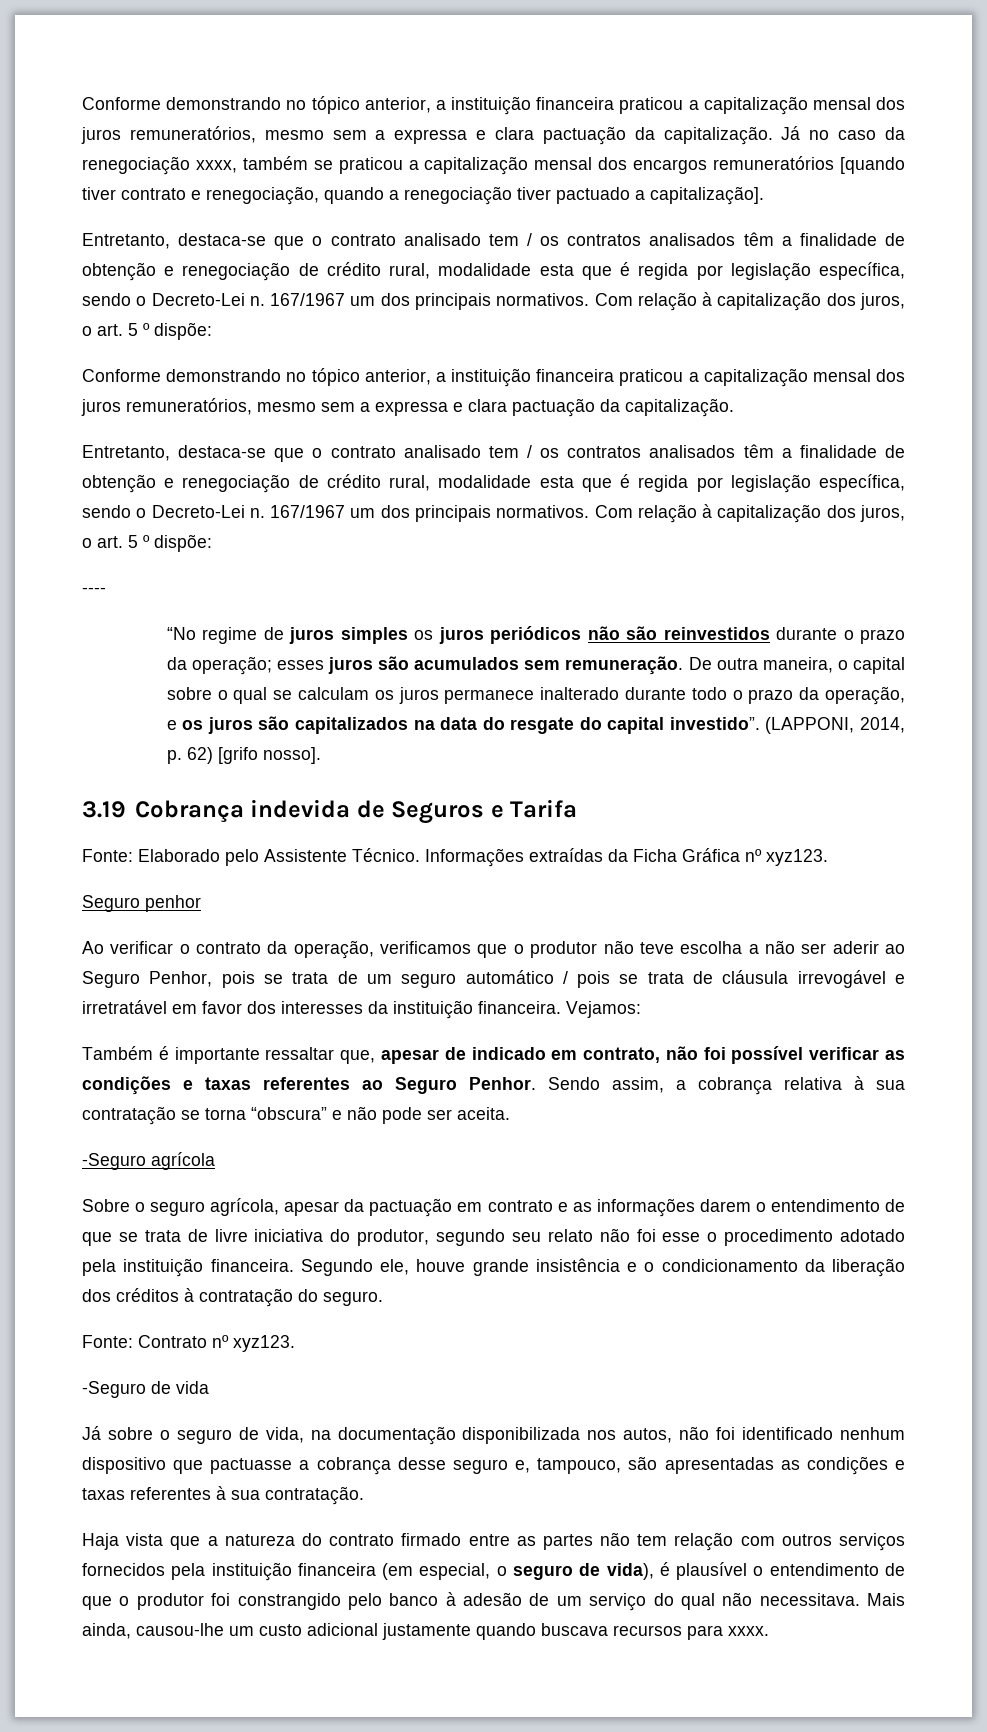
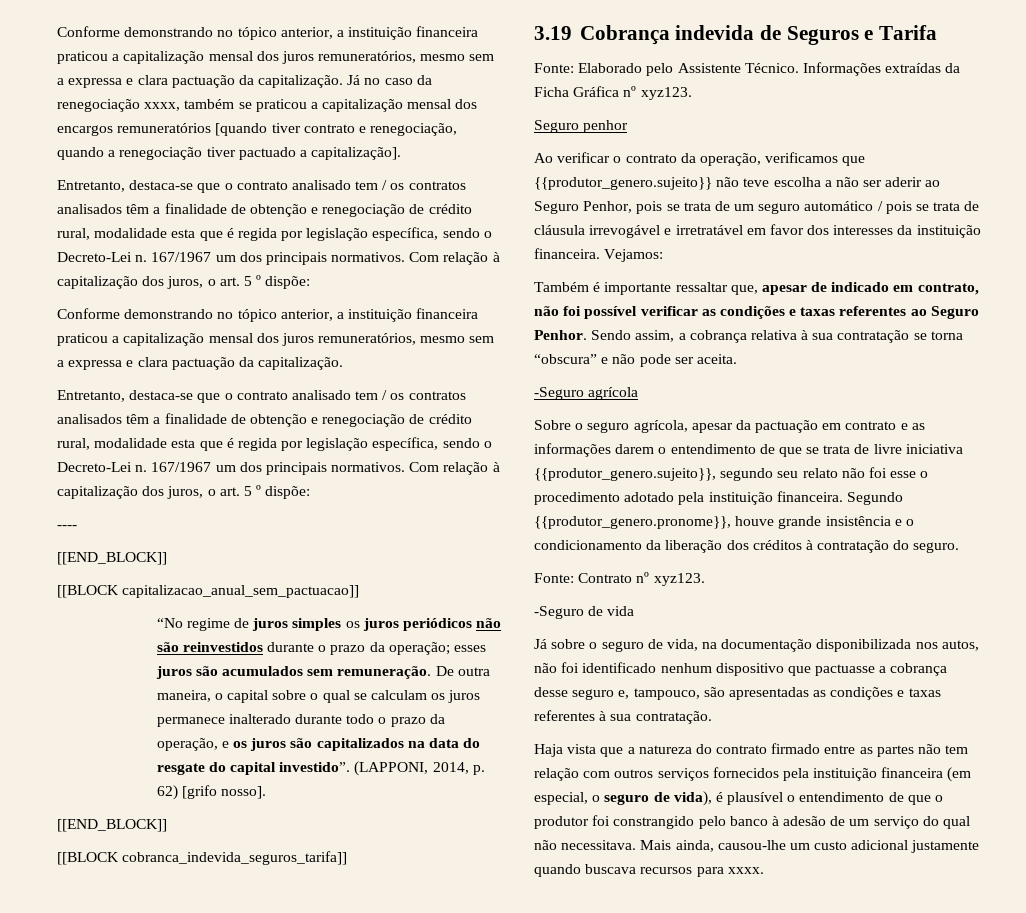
  ----
+ [[END_BLOCK]]
+ [[BLOCK capitalizacao_anual_sem_pactuacao]]
  (LAPPONI, 2014, p. 62) [grifo nosso].
+ [[END_BLOCK]]
+ [[BLOCK cobranca_indevida_seguros_tarifa]]
- Ao verificar o contrato da operação, verificamos que o produtor não teve escolha a não ser aderir ao Seguro Penhor, pois se trata de um seguro automático / pois se trata de cláusula irrevogável e irretratável em favor dos interesses da instituição financeira.
+ Ao verificar o contrato da operação, verificamos que {{produtor_genero.sujeito}} não teve escolha a não ser aderir ao Seguro Penhor, pois se trata de um seguro automático / pois se trata de cláusula irrevogável e irretratável em favor dos interesses da instituição financeira.
- Sobre o seguro agrícola, apesar da pactuação em contrato e as informações darem o entendimento de que se trata de livre iniciativa do produtor, segundo seu relato não foi esse o procedimento adotado pela instituição financeira.
+ Sobre o seguro agrícola, apesar da pactuação em contrato e as informações darem o entendimento de que se trata de livre iniciativa {{produtor_genero.sujeito}}, segundo seu relato não foi esse o procedimento adotado pela instituição financeira.
- Segundo ele, houve grande insistência e o condicionamento da liberação dos créditos à contratação do seguro.
+ Segundo {{produtor_genero.pronome}}, houve grande insistência e o condicionamento da liberação dos créditos à contratação do seguro.

